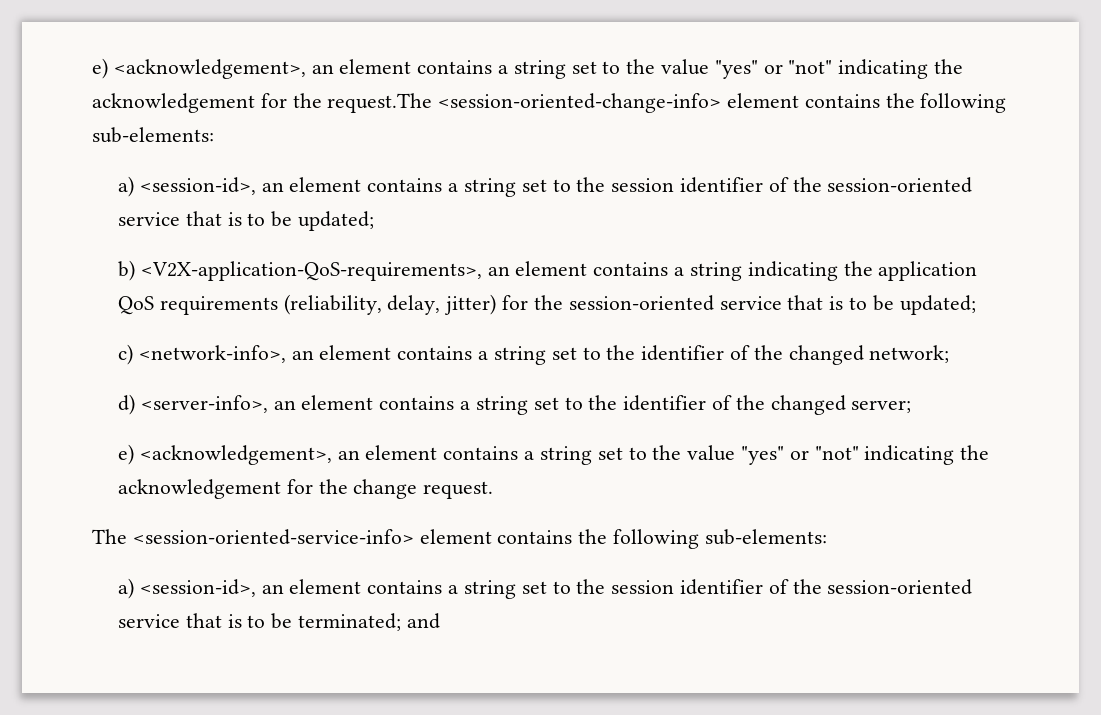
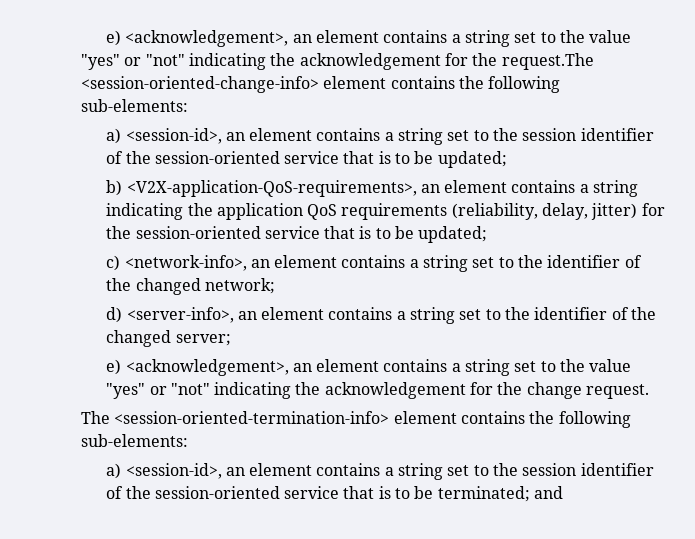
- The <session-oriented-service-info> element contains the following sub-elements:
+ The <session-oriented-termination-info> element contains the following sub-elements:

